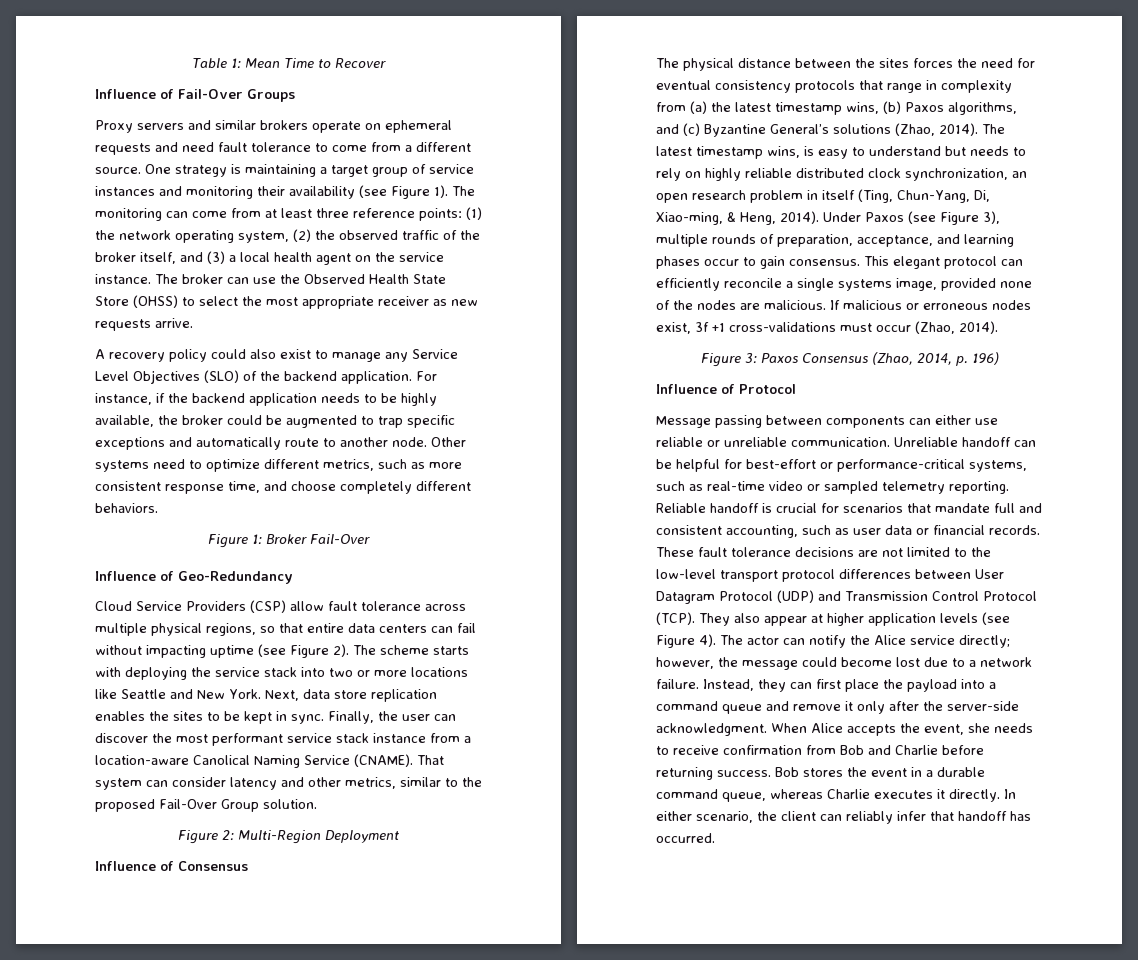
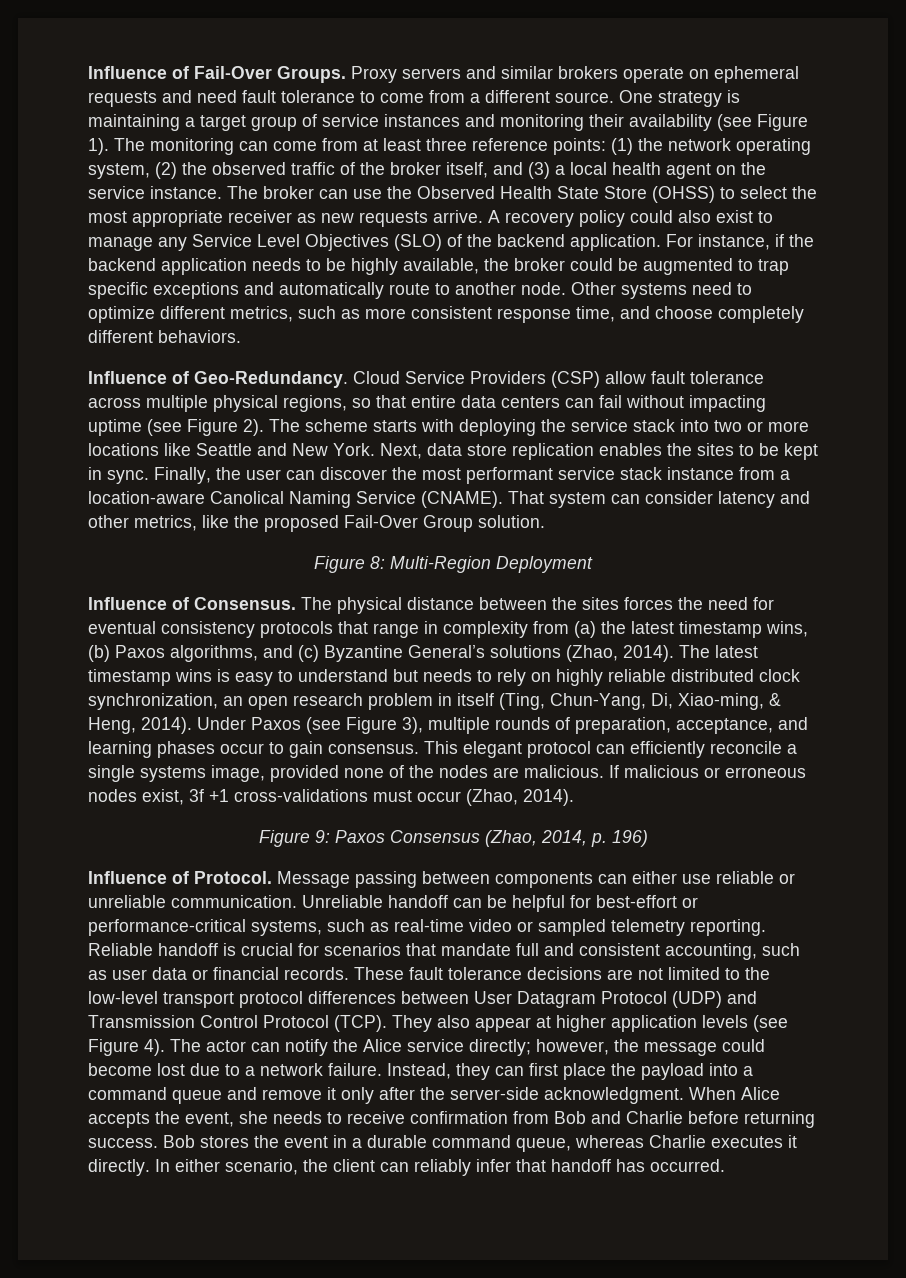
- Table 1: Mean Time to Recover
- Influence of Fail-Over Groups
- Proxy servers and similar brokers operate on ephemeral requests and need fault tolerance to come from a different source.
+ Influence of Fail-Over Groups. Proxy servers and similar brokers operate on ephemeral requests and need fault tolerance to come from a different source.
- The broker can use the Observed Health State Store (OHSS) to select the most appropriate receiver as new requests arrive.
- A recovery policy could also exist to manage any Service Level Objectives (SLO) of the backend application.
+ The broker can use the Observed Health State Store (OHSS) to select the most appropriate receiver as new requests arrive. A recovery policy could also exist to manage any Service Level Objectives (SLO) of the backend application.
- Figure 1: Broker Fail-Over
- Influence of Geo-Redundancy
- Cloud Service Providers (CSP) allow fault tolerance across multiple physical regions, so that entire data centers can fail without impacting uptime (see Figure 2).
+ Influence of Geo-Redundancy. Cloud Service Providers (CSP) allow fault tolerance across multiple physical regions, so that entire data centers can fail without impacting uptime (see Figure 2).
- That system can consider latency and other metrics, similar to the proposed Fail-Over Group solution.
+ That system can consider latency and other metrics, like the proposed Fail-Over Group solution.
- Figure 2: Multi-Region Deployment
+ Figure 8: Multi-Region Deployment
- Influence of Consensus
- The physical distance between the sites forces the need for eventual consistency protocols that range in complexity from (a) the latest timestamp wins, (b) Paxos algorithms, and (c) Byzantine General’s solutions (Zhao, 2014).
+ Influence of Consensus. The physical distance between the sites forces the need for eventual consistency protocols that range in complexity from (a) the latest timestamp wins, (b) Paxos algorithms, and (c) Byzantine General’s solutions (Zhao, 2014).
- The latest timestamp wins, is easy to understand but needs to rely on highly reliable distributed clock synchronization, an open research problem in itself (Ting, Chun-Yang, Di, Xiao-ming, & Heng, 2014).
+ The latest timestamp wins is easy to understand but needs to rely on highly reliable distributed clock synchronization, an open research problem in itself (Ting, Chun-Yang, Di, Xiao-ming, & Heng, 2014).
- Figure 3: Paxos Consensus (Zhao, 2014, p. 196)
+ Figure 9: Paxos Consensus (Zhao, 2014, p. 196)
- Influence of Protocol
- Message passing between components can either use reliable or unreliable communication.
+ Influence of Protocol. Message passing between components can either use reliable or unreliable communication.

